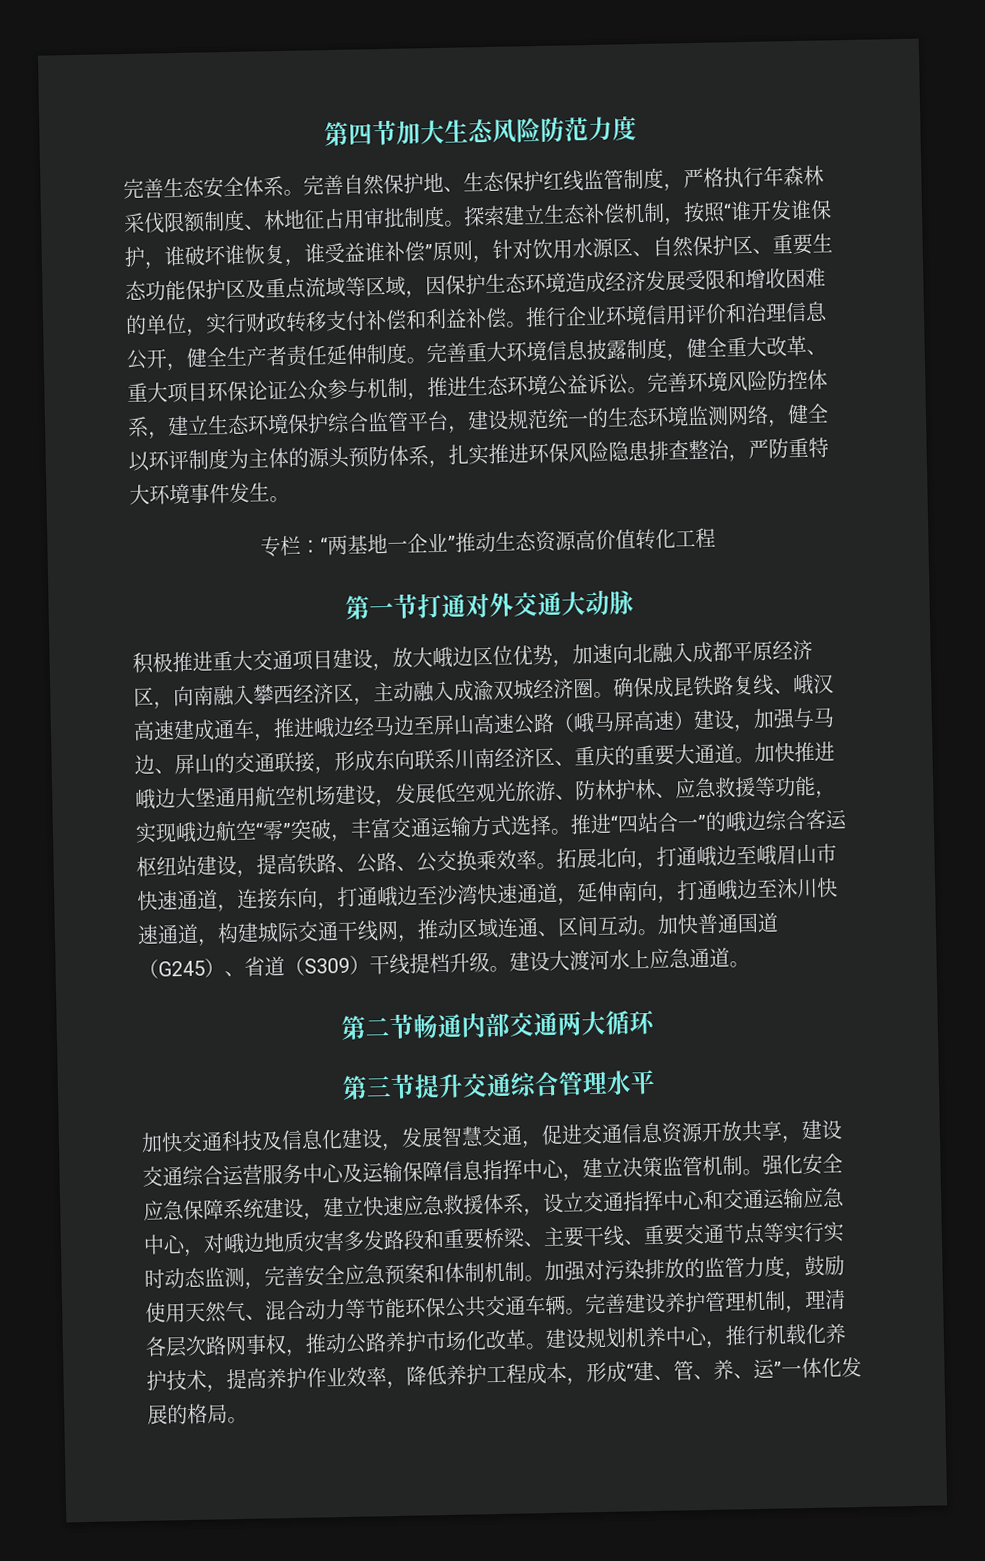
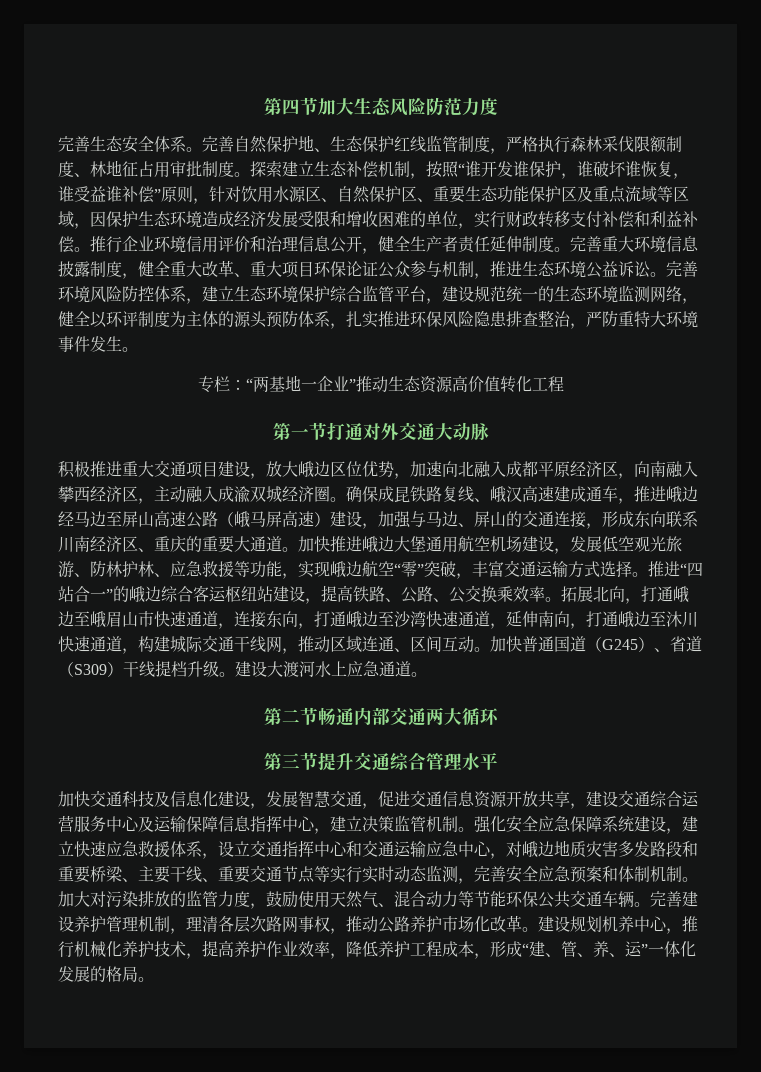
- 完善自然保护地、生态保护红线监管制度，严格执行年森林采伐限额制度、林地征占用审批制度。
+ 完善自然保护地、生态保护红线监管制度，严格执行森林采伐限额制度、林地征占用审批制度。
- 确保成昆铁路复线、峨汉高速建成通车，推进峨边经马边至屏山高速公路（峨马屏高速）建设，加强与马边、屏山的交通联接，形成东向联系川南经济区、重庆的重要大通道。
+ 确保成昆铁路复线、峨汉高速建成通车，推进峨边经马边至屏山高速公路（峨马屏高速）建设，加强与马边、屏山的交通连接，形成东向联系川南经济区、重庆的重要大通道。
- 加强对污染排放的监管力度，鼓励使用天然气、混合动力等节能环保公共交通车辆。
+ 加大对污染排放的监管力度，鼓励使用天然气、混合动力等节能环保公共交通车辆。
- 建设规划机养中心，推行机载化养护技术，提高养护作业效率，降低养护工程成本，形成“建、管、养、运”一体化发展的格局。
+ 建设规划机养中心，推行机械化养护技术，提高养护作业效率，降低养护工程成本，形成“建、管、养、运”一体化发展的格局。

